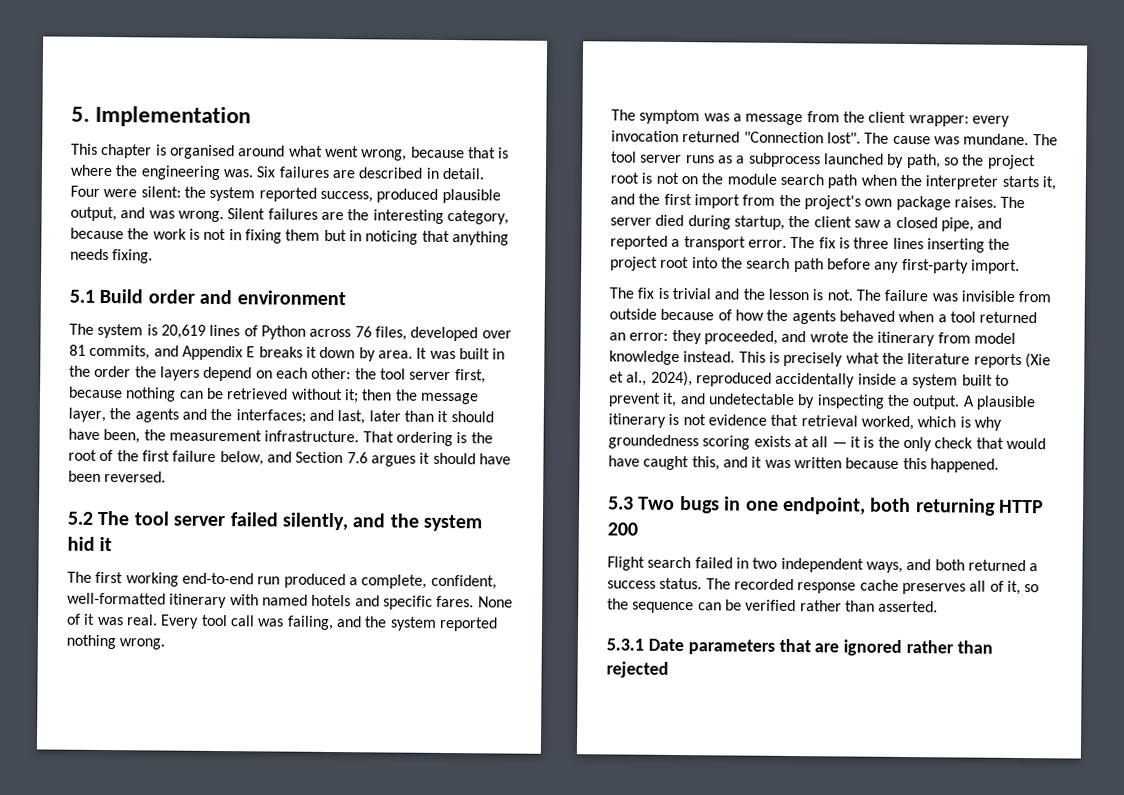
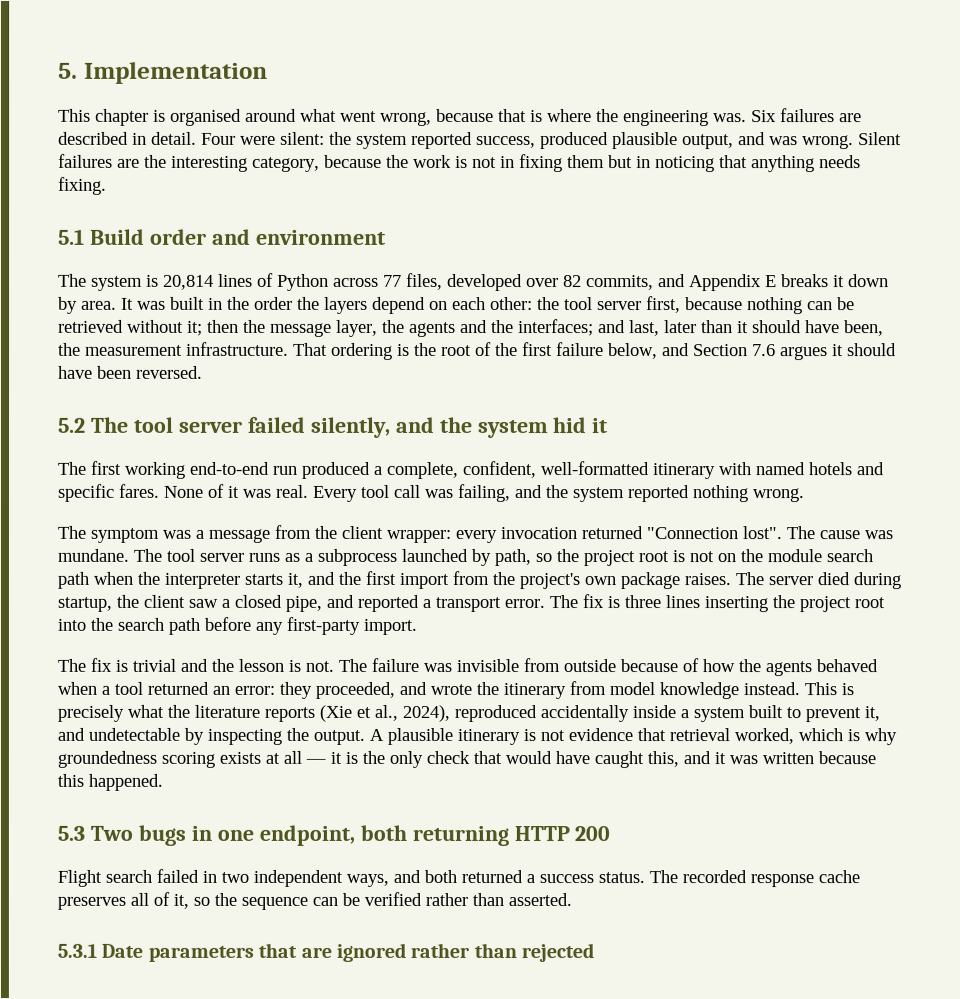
- The system is 20,619 lines of Python across 76 files, developed over 81 commits, and Appendix E breaks it down by area.
+ The system is 20,814 lines of Python across 77 files, developed over 82 commits, and Appendix E breaks it down by area.

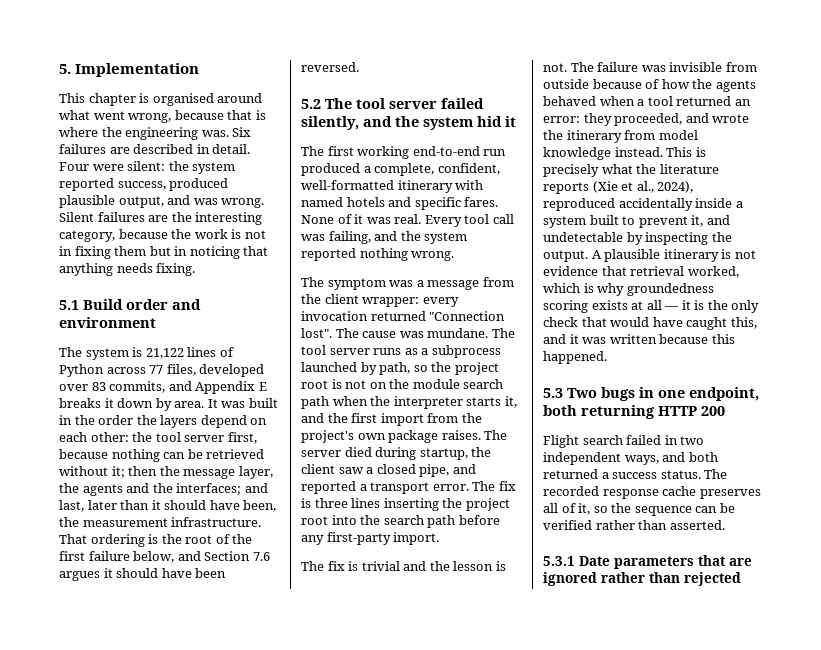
- The system is 20,814 lines of Python across 77 files, developed over 82 commits, and Appendix E breaks it down by area.
+ The system is 21,122 lines of Python across 77 files, developed over 83 commits, and Appendix E breaks it down by area.

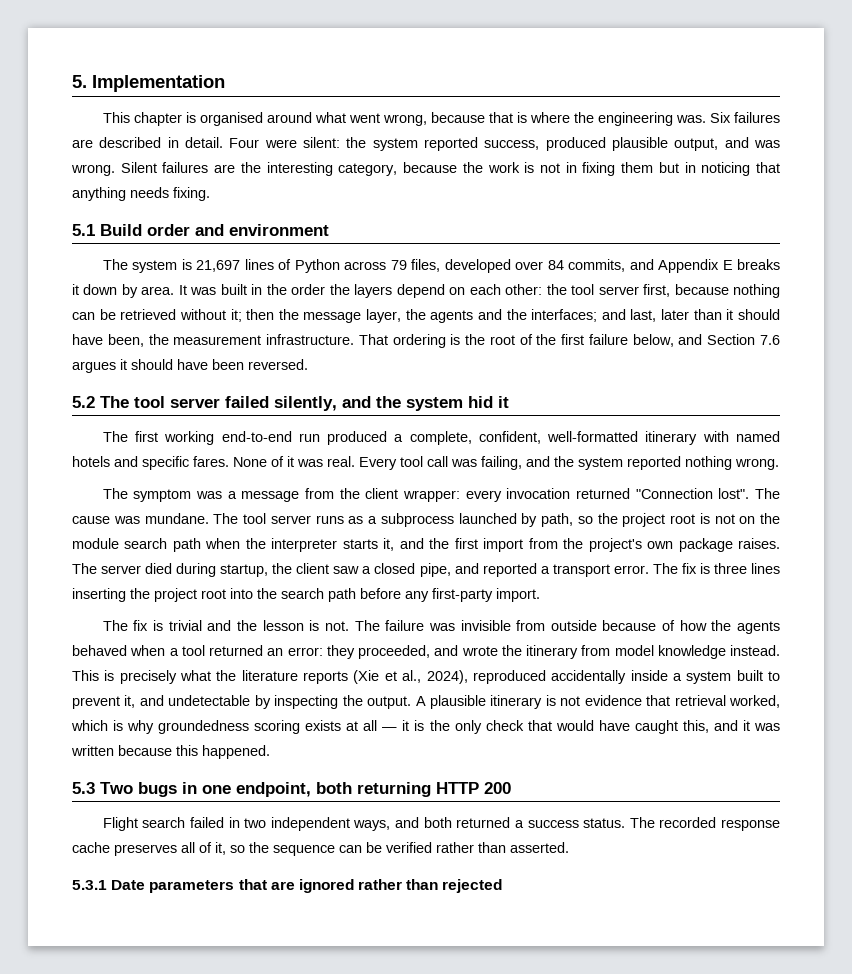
- The system is 21,122 lines of Python across 77 files, developed over 83 commits, and Appendix E breaks it down by area.
+ The system is 21,697 lines of Python across 79 files, developed over 84 commits, and Appendix E breaks it down by area.

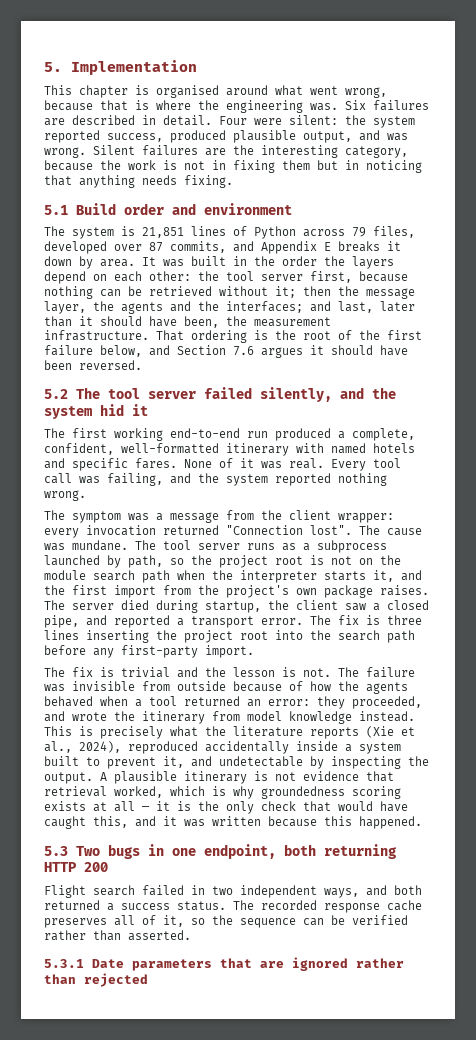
- The system is 21,697 lines of Python across 79 files, developed over 84 commits, and Appendix E breaks it down by area.
+ The system is 21,851 lines of Python across 79 files, developed over 87 commits, and Appendix E breaks it down by area.

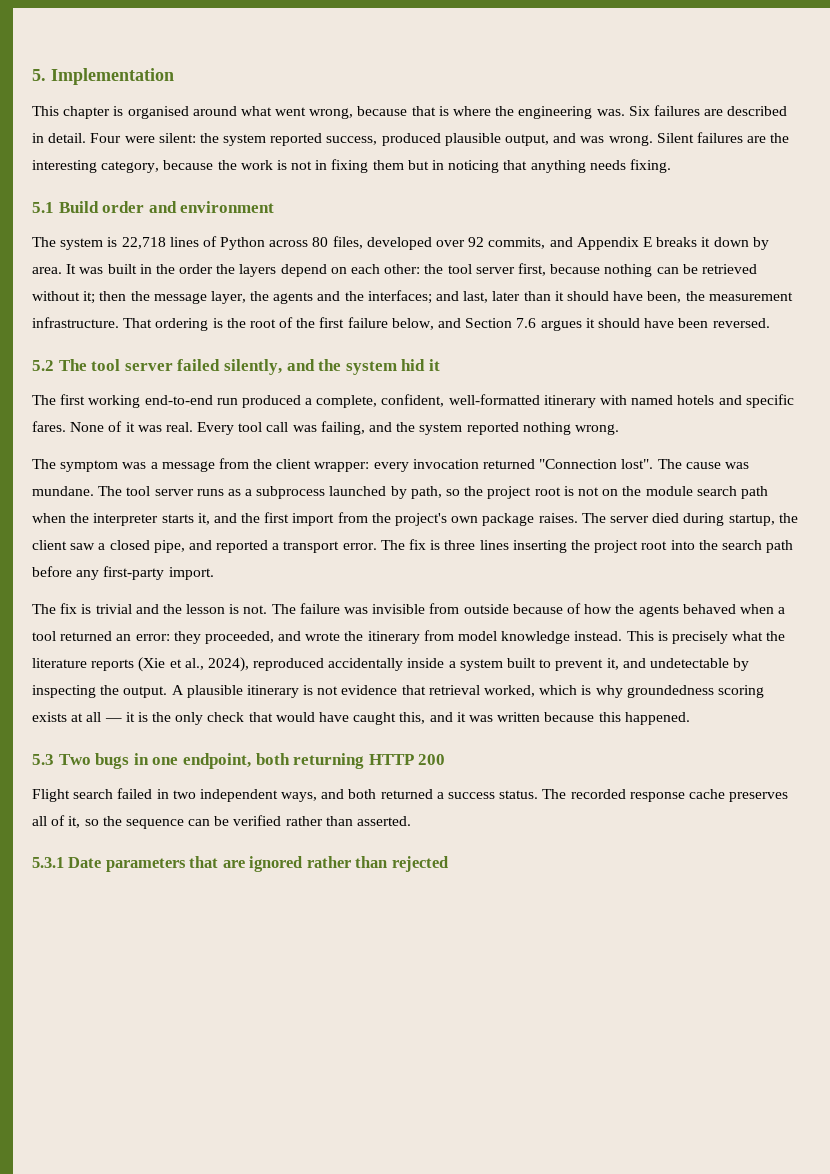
- The system is 21,851 lines of Python across 79 files, developed over 87 commits, and Appendix E breaks it down by area.
+ The system is 22,718 lines of Python across 80 files, developed over 92 commits, and Appendix E breaks it down by area.

